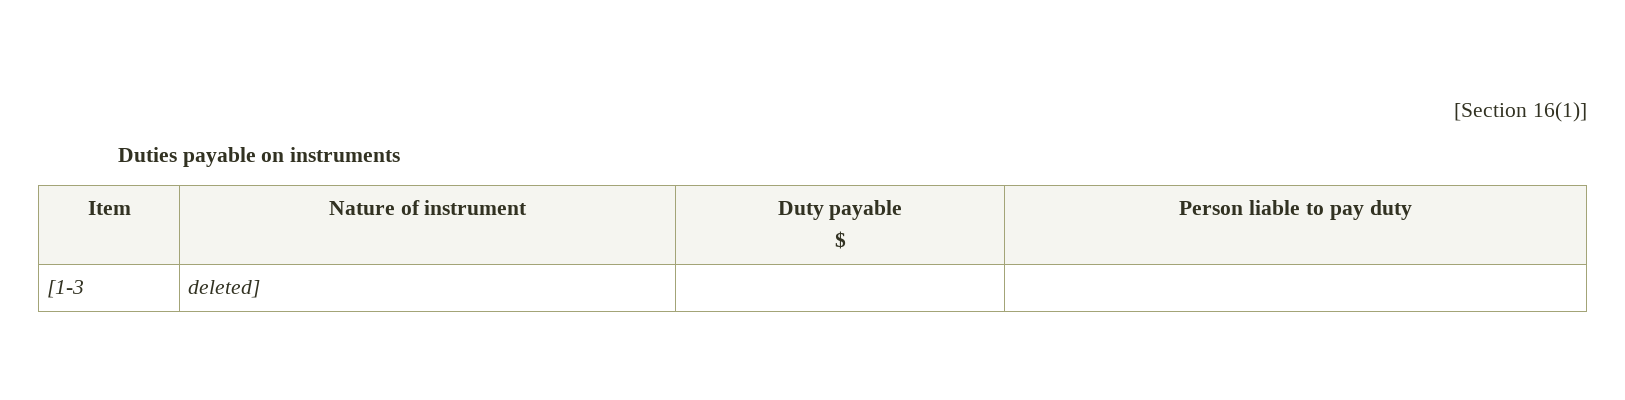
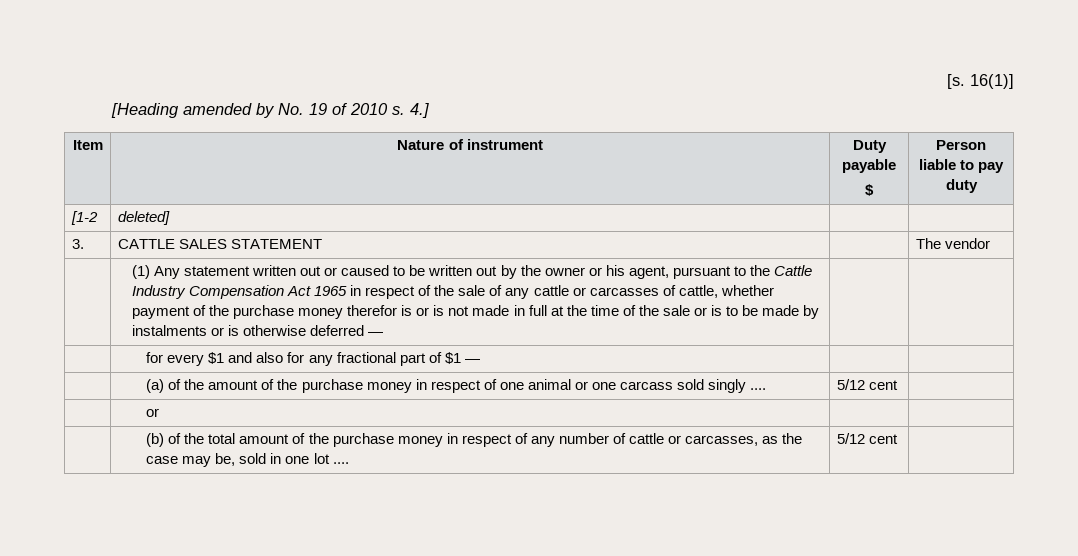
- [Section 16(1)]
+ [s. 16(1)]
- Duties payable on instruments
+ [Heading amended by No. 19 of 2010 s. 4.]
- [1-3 | deleted] | |
+ [1-2 | deleted] | |
+ 3. | CATTLE SALES STATEMENT | | The vendor
+ | (1) Any statement written out or caused to be written out by the owner or his agent, pursuant to the Cattle Industry Compensation Act 1965 in respect of the sale of any cattle or carcasses of cattle, whether payment of the purchase money therefor is or is not made in full at the time of the sale or is to be made by instalments or is otherwise deferred — | |
+ | for every $1 and also for any fractional part of $1 — | |
+ | (a) of the amount of the purchase money in respect of one animal or one carcass sold singly .... | 5/12 cent |
+ | or | |
+ | (b) of the total amount of the purchase money in respect of any number of cattle or carcasses, as the case may be, sold in one lot .... | 5/12 cent |

